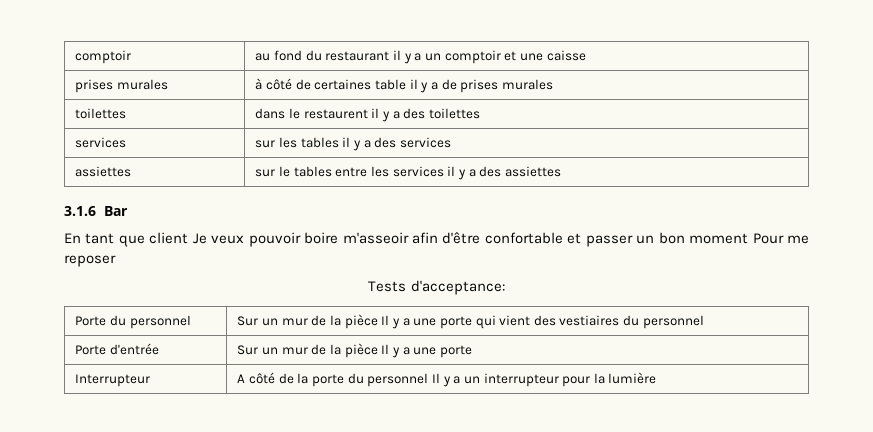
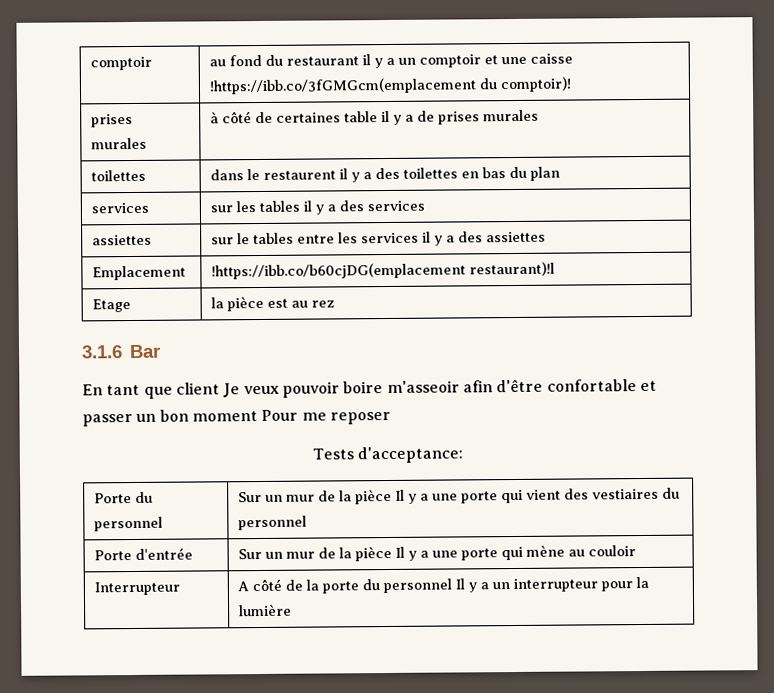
- comptoir | au fond du restaurant il y a un comptoir et une caisse
+ comptoir | au fond du restaurant il y a un comptoir et une caisse !https://ibb.co/3fGMGcm(emplacement du comptoir)!
- toilettes | dans le restaurent il y a des toilettes
+ toilettes | dans le restaurent il y a des toilettes en bas du plan
+ Emplacement | !https://ibb.co/b60cjDG(emplacement restaurant)!l
+ Etage | la pièce est au rez
- Porte d'entrée | Sur un mur de la pièce Il y a une porte
+ Porte d'entrée | Sur un mur de la pièce Il y a une porte qui mène au couloir

